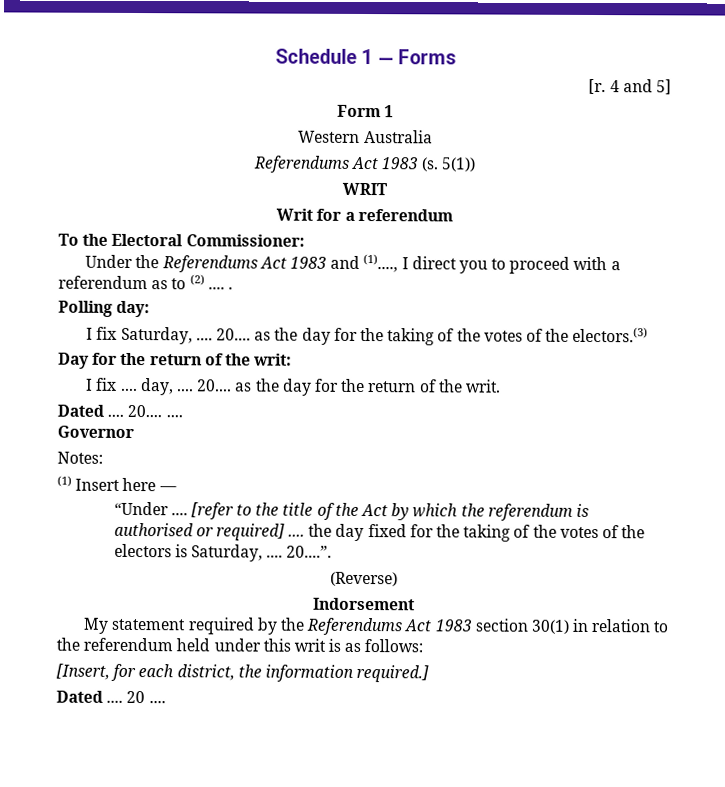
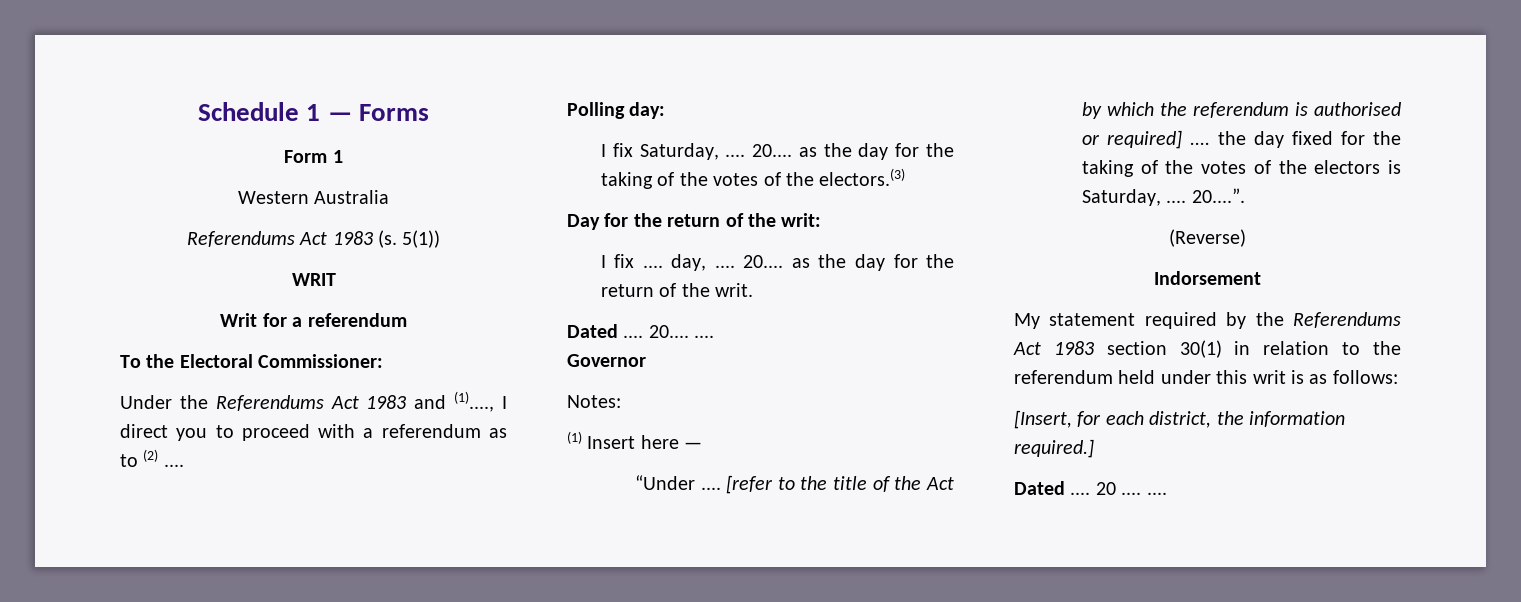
- [r. 4 and 5]
- Under the Referendums Act 1983 and (1)...., I direct you to proceed with a referendum as to (2) .... .
+ Under the Referendums Act 1983 and (1)...., I direct you to proceed with a referendum as to (2) ....
- 20 ....
+ 20 .... ....

